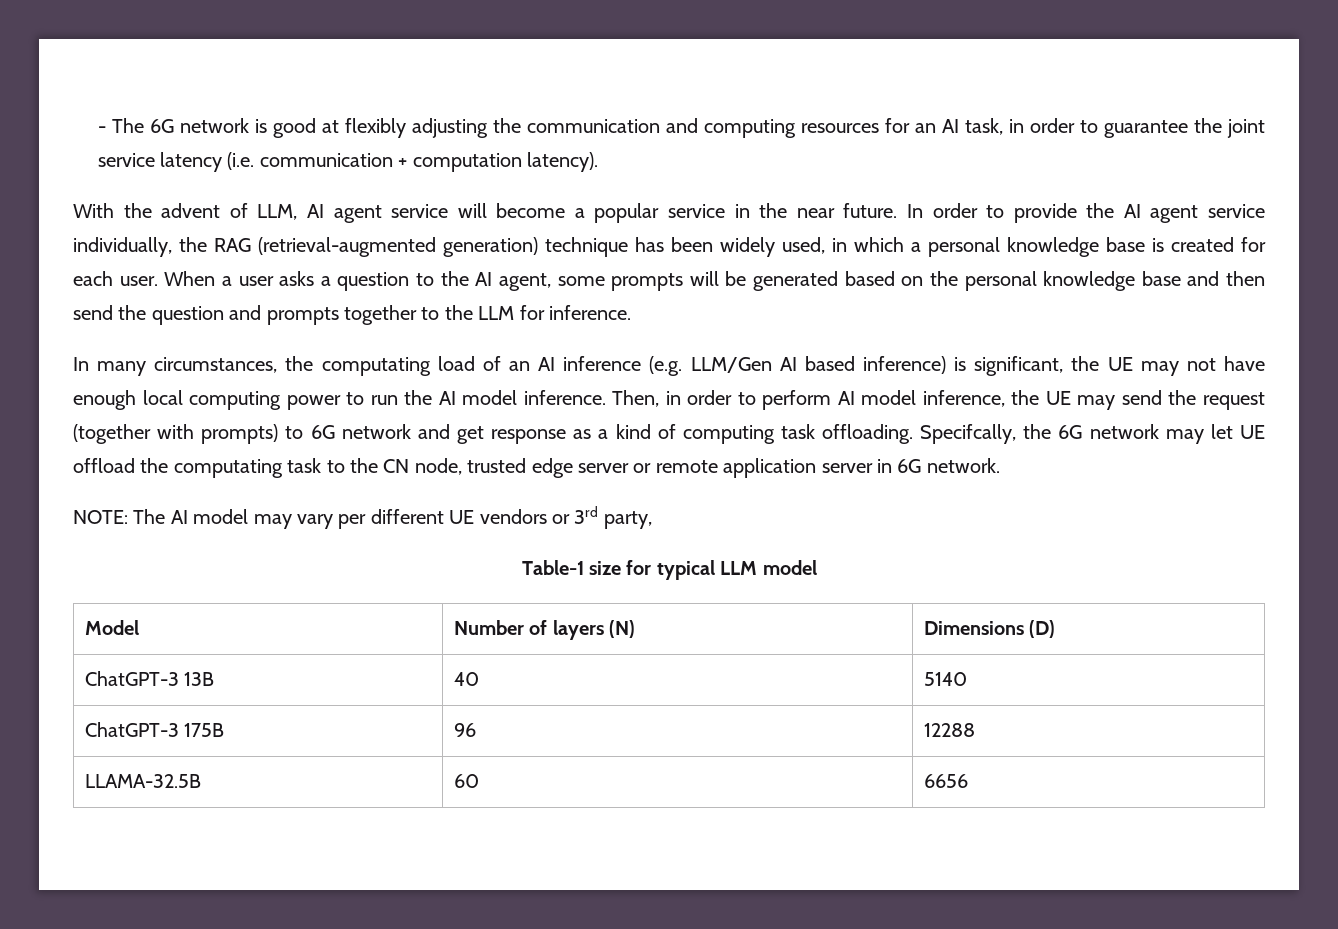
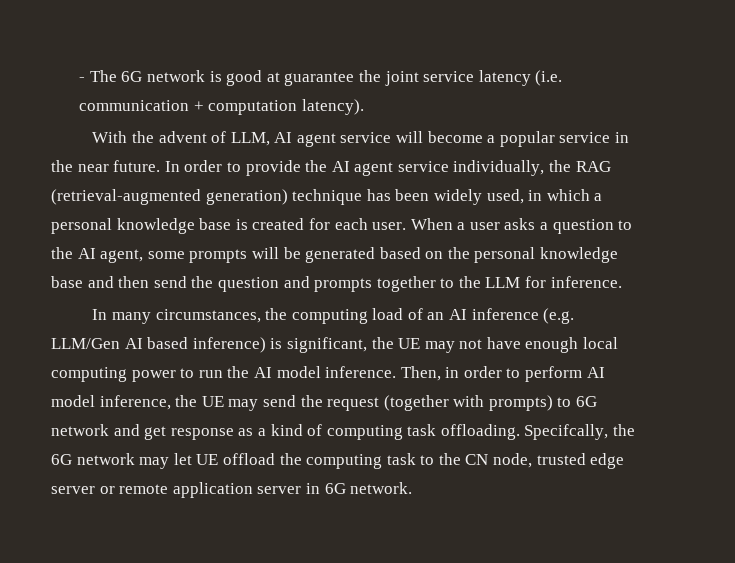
- - The 6G network is good at flexibly adjusting the communication and computing resources for an AI task, in order to guarantee the joint service latency (i.e. communication + computation latency).
+ - The 6G network is good at guarantee the joint service latency (i.e. communication + computation latency).
- In many circumstances, the computating load of an AI inference (e.g. LLM/Gen AI based inference) is significant, the UE may not have enough local computing power to run the AI model inference.
+ In many circumstances, the computing load of an AI inference (e.g. LLM/Gen AI based inference) is significant, the UE may not have enough local computing power to run the AI model inference.
- Specifcally, the 6G network may let UE offload the computating task to the CN node, trusted edge server or remote application server in 6G network.
+ Specifcally, the 6G network may let UE offload the computing task to the CN node, trusted edge server or remote application server in 6G network.
- NOTE: The AI model may vary per different UE vendors or 3rd party,
- Table-1 size for typical LLM model
- Model | Number of layers (N) | Dimensions (D)
- ChatGPT-3 13B | 40 | 5140
- ChatGPT-3 175B | 96 | 12288
- LLAMA-32.5B | 60 | 6656

